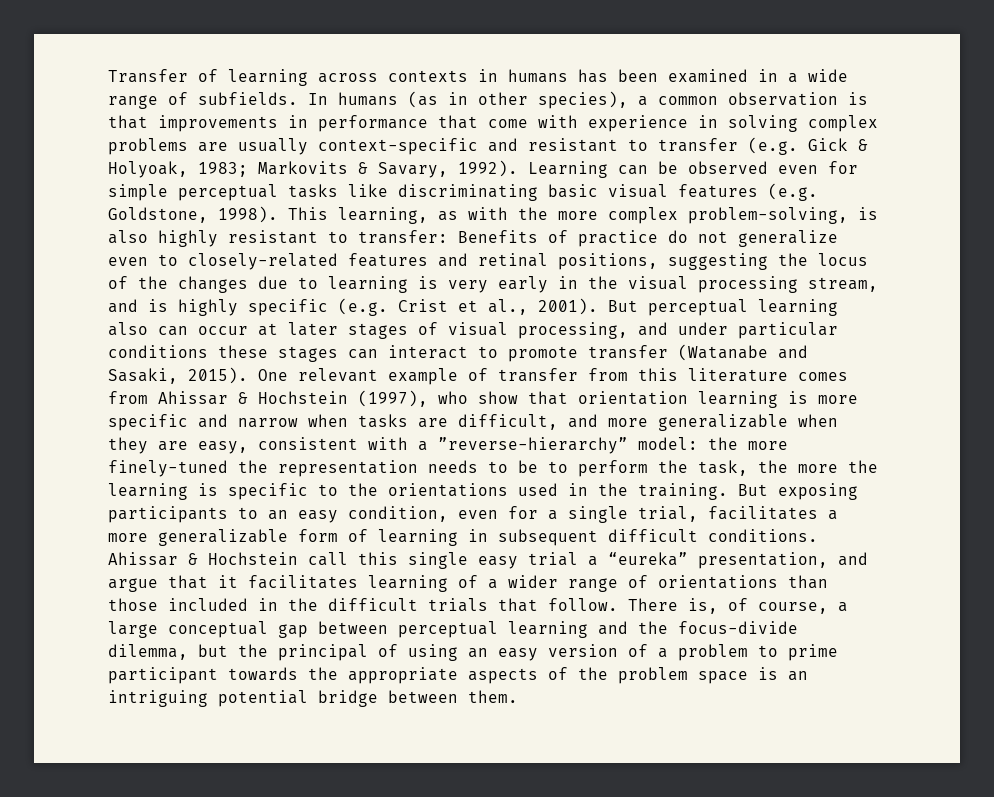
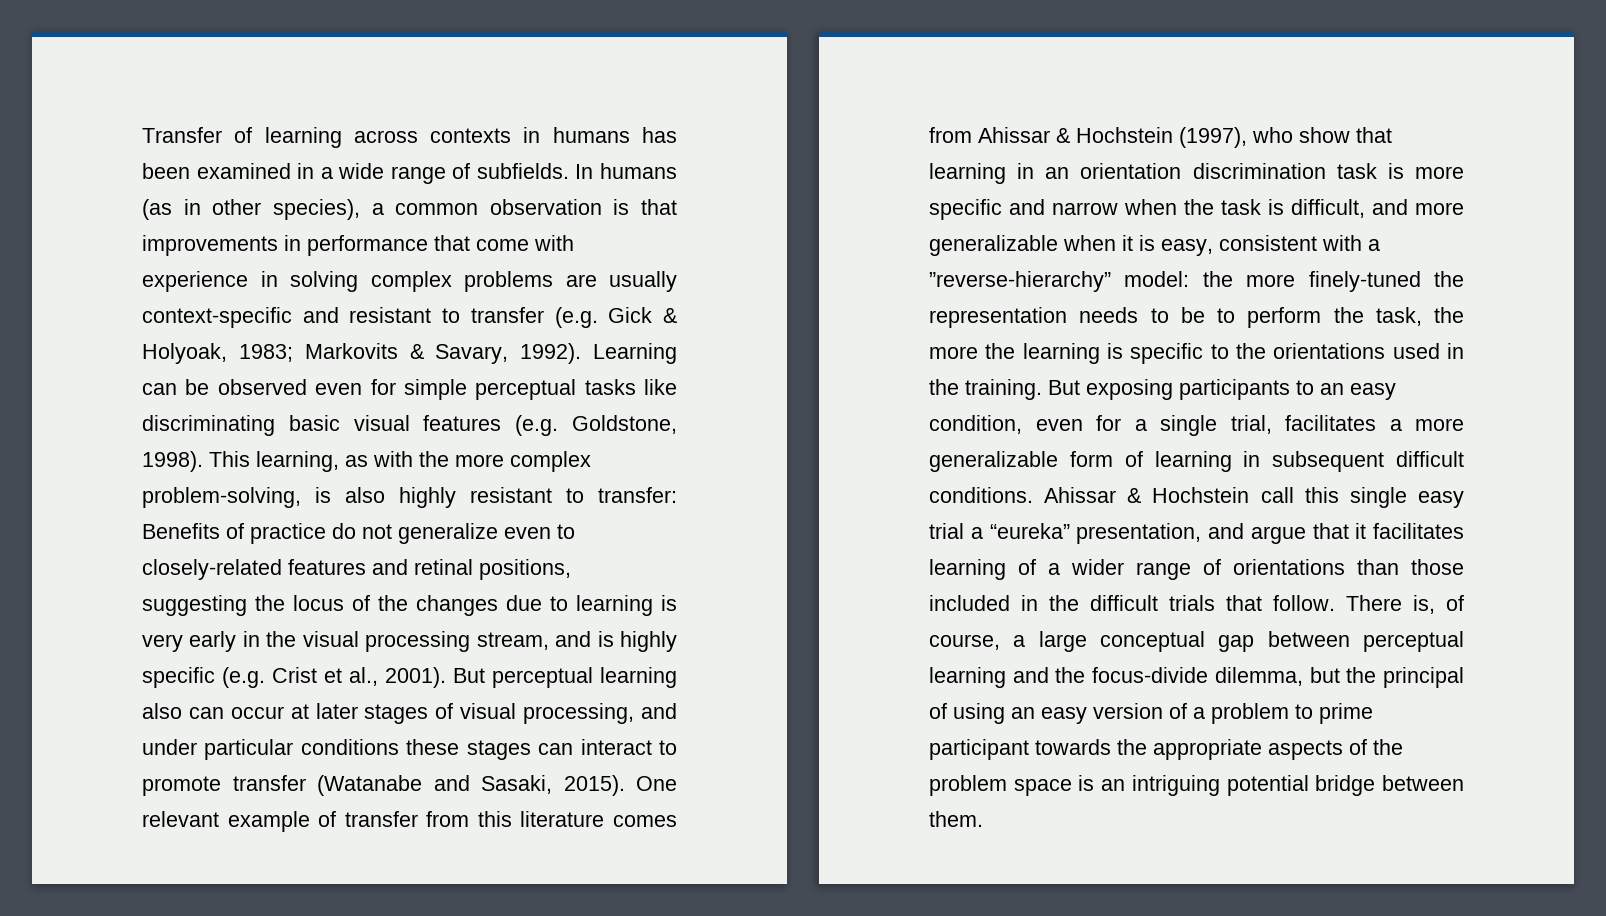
- One relevant example of transfer from this literature comes from Ahissar & Hochstein (1997), who show that orientation learning is more specific and narrow when tasks are difficult, and more generalizable when they are easy, consistent with a ”reverse-hierarchy” model: the more finely-tuned the representation needs to be to perform the task, the more the learning is specific to the orientations used in the training.
+ One relevant example of transfer from this literature comes from Ahissar & Hochstein (1997), who show that learning in an orientation discrimination task is more specific and narrow when the task is difficult, and more generalizable when it is easy, consistent with a ”reverse-hierarchy” model: the more finely-tuned the representation needs to be to perform the task, the more the learning is specific to the orientations used in the training.

